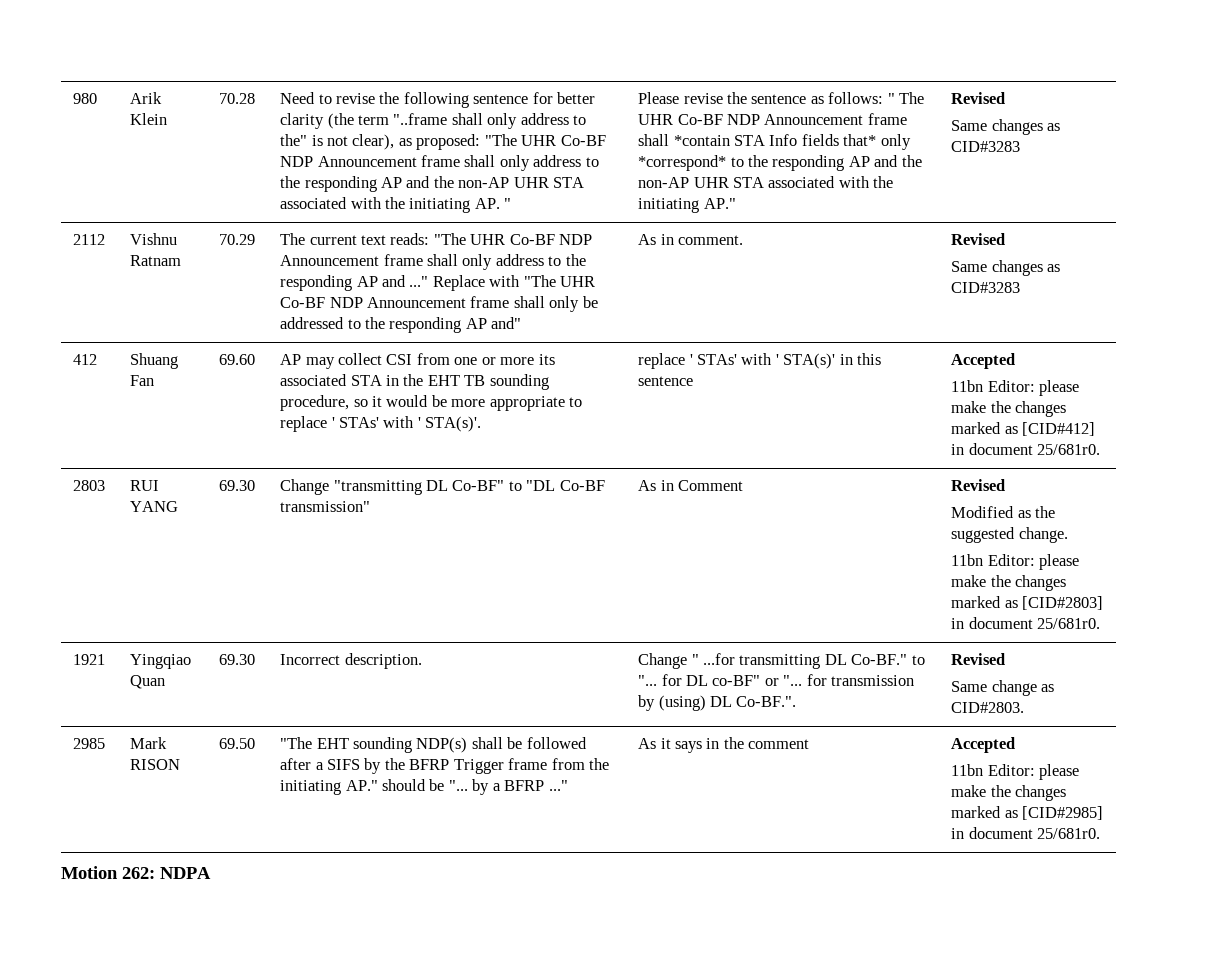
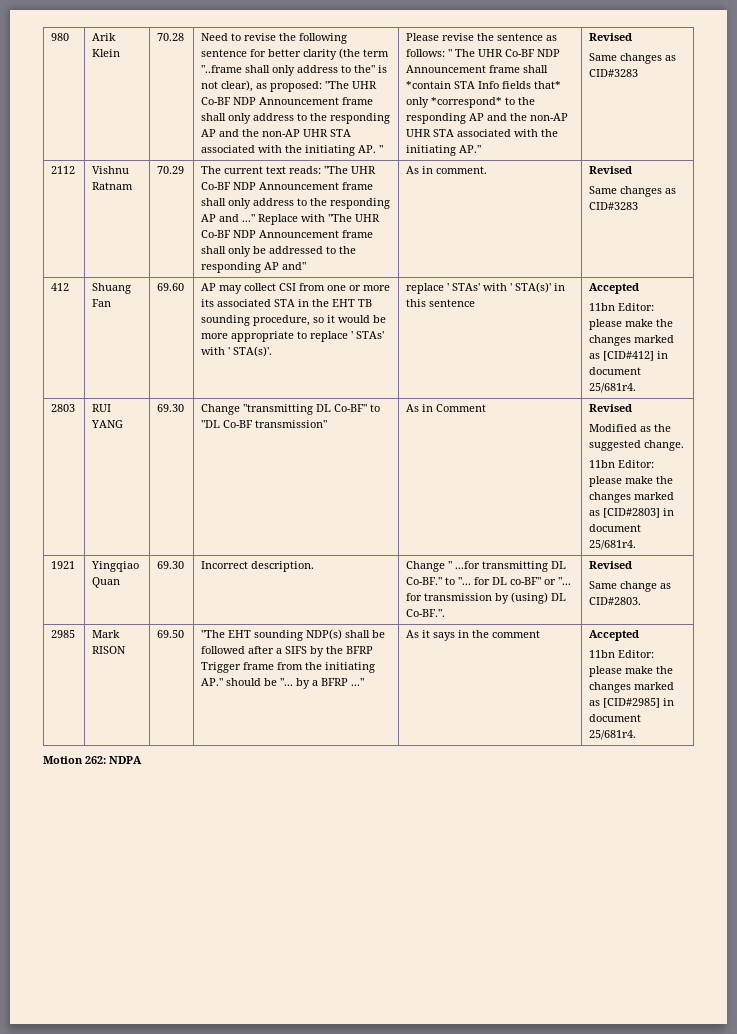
- 11bn Editor: please make the changes marked as [CID#412] in document 25/681r0.
+ 11bn Editor: please make the changes marked as [CID#412] in document 25/681r4.
  2803 | RUI YANG | 69.30 | Change "transmitting DL Co-BF" to "DL Co-BF transmission" | As in Comment | Revised
  Modified as the suggested change.
- 11bn Editor: please make the changes marked as [CID#2803] in document 25/681r0.
+ 11bn Editor: please make the changes marked as [CID#2803] in document 25/681r4.
- 11bn Editor: please make the changes marked as [CID#2985] in document 25/681r0.
+ 11bn Editor: please make the changes marked as [CID#2985] in document 25/681r4.

